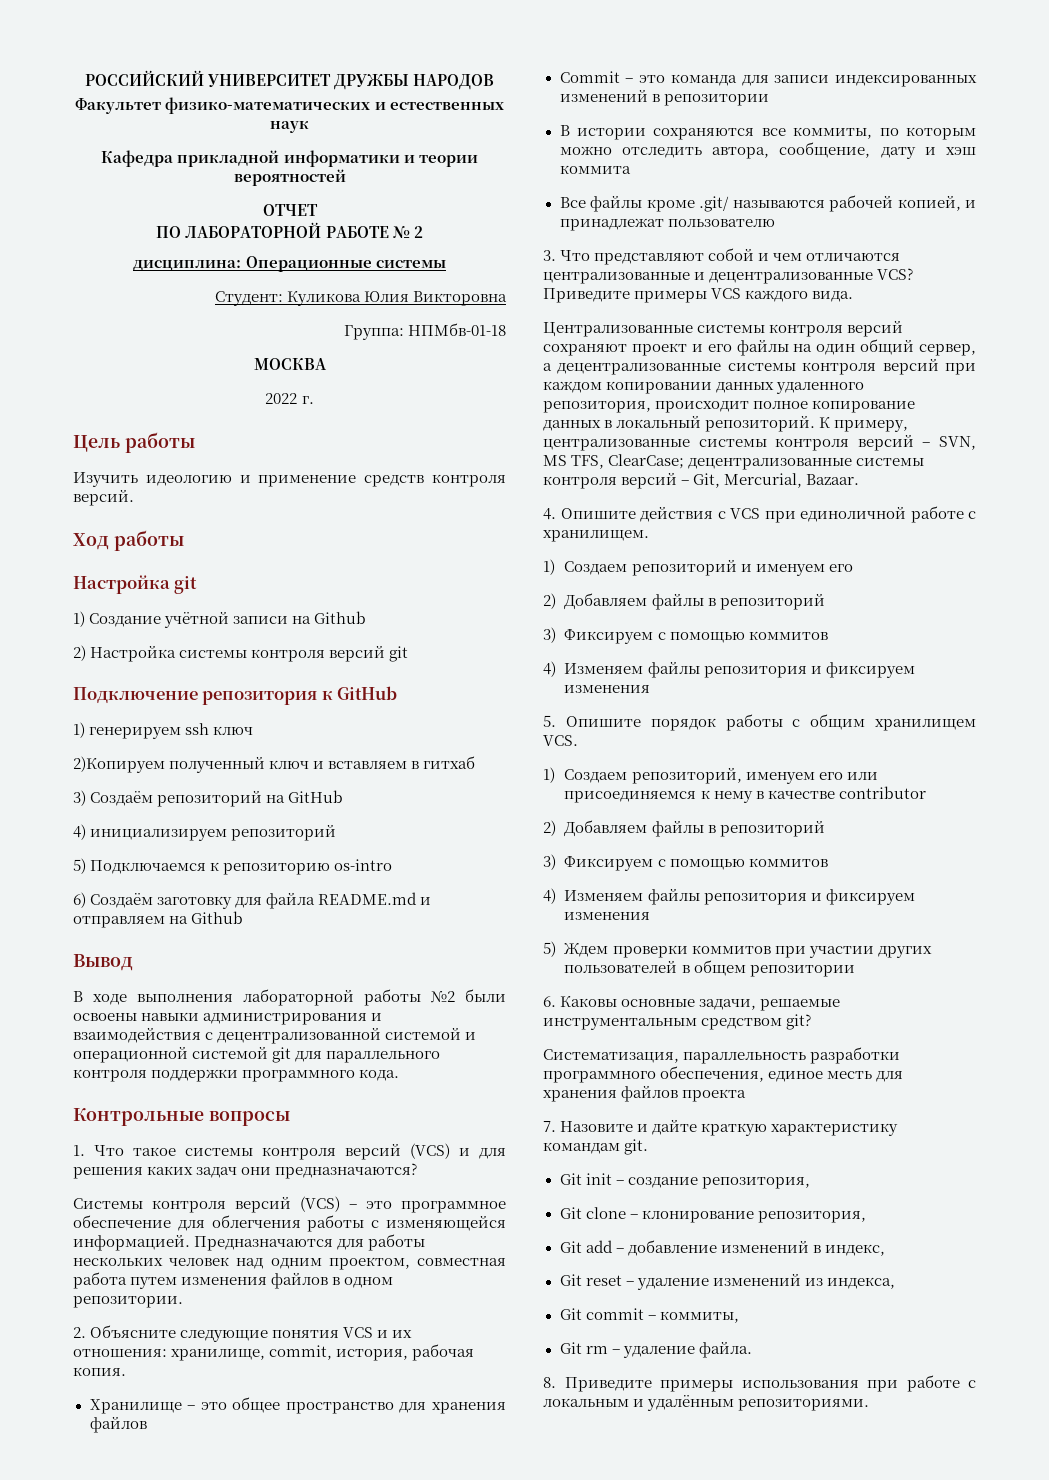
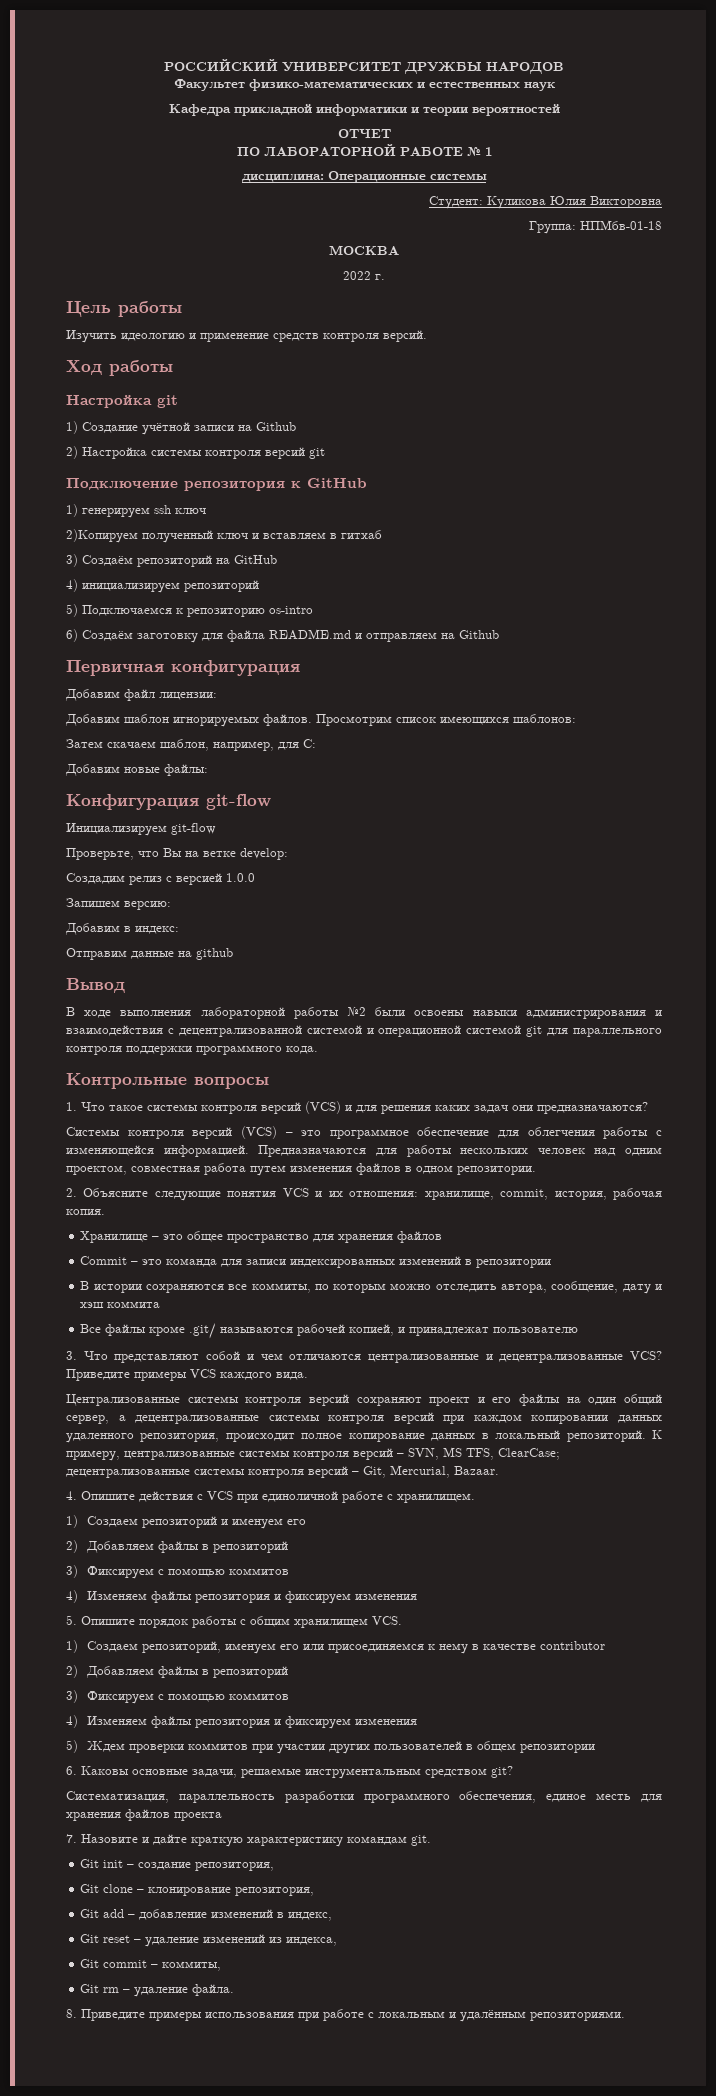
- ПО ЛАБОРАТОРНОЙ РАБОТЕ № 2
+ ПО ЛАБОРАТОРНОЙ РАБОТЕ № 1
+ Первичная конфигурация
+ Добавим файл лицензии:
+ Добавим шаблон игнорируемых файлов. Просмотрим список имеющихся шаблонов:
+ Затем скачаем шаблон, например, для C:
+ Добавим новые файлы:
+ Конфигурация git-flow
+ Инициализируем git-flow
+ Проверьте, что Вы на ветке develop:
+ Создадим релиз с версией 1.0.0
+ Запишем версию:
+ Добавим в индекс:
+ Отправим данные на github

